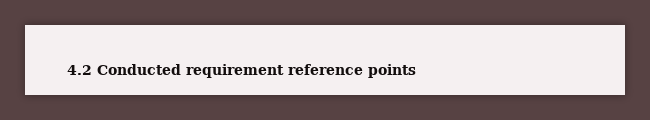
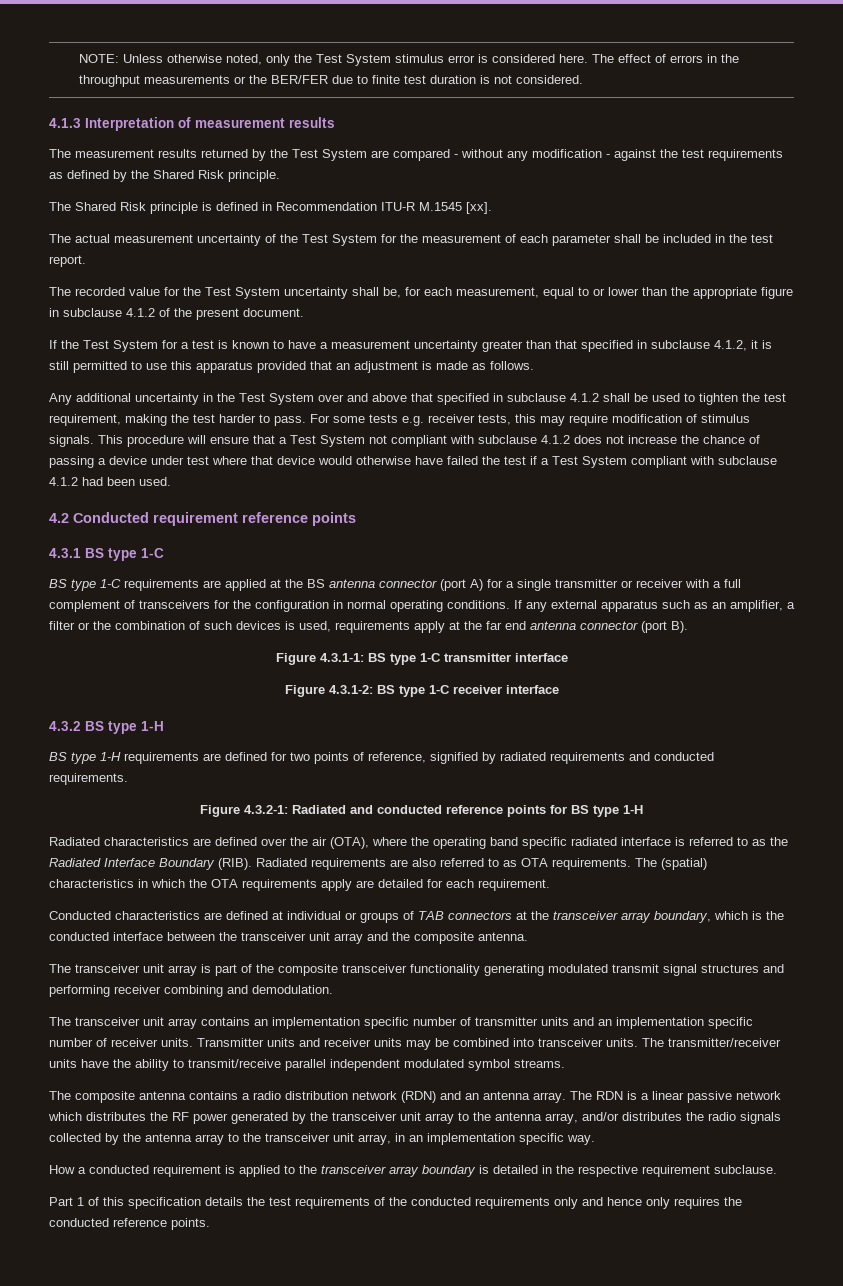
+ NOTE: Unless otherwise noted, only the Test System stimulus error is considered here. The effect of errors in the throughput measurements or the BER/FER due to finite test duration is not considered.
+ 4.1.3 Interpretation of measurement results
+ The measurement results returned by the Test System are compared - without any modification - against the test requirements as defined by the Shared Risk principle.
+ The Shared Risk principle is defined in Recommendation ITU-R M.1545 [xx].
+ The actual measurement uncertainty of the Test System for the measurement of each parameter shall be included in the test report.
+ The recorded value for the Test System uncertainty shall be, for each measurement, equal to or lower than the appropriate figure in subclause 4.1.2 of the present document.
+ If the Test System for a test is known to have a measurement uncertainty greater than that specified in subclause 4.1.2, it is still permitted to use this apparatus provided that an adjustment is made as follows.
+ Any additional uncertainty in the Test System over and above that specified in subclause 4.1.2 shall be used to tighten the test requirement, making the test harder to pass. For some tests e.g. receiver tests, this may require modification of stimulus signals. This procedure will ensure that a Test System not compliant with subclause 4.1.2 does not increase the chance of passing a device under test where that device would otherwise have failed the test if a Test System compliant with subclause 4.1.2 had been used.
+ 4.3.1 BS type 1-C
+ BS type 1-C requirements are applied at the BS antenna connector (port A) for a single transmitter or receiver with a full complement of transceivers for the configuration in normal operating conditions. If any external apparatus such as an amplifier, a filter or the combination of such devices is used, requirements apply at the far end antenna connector (port B).
+ Figure 4.3.1-1: BS type 1-C transmitter interface
+ Figure 4.3.1-2: BS type 1-C receiver interface
+ 4.3.2 BS type 1-H
+ BS type 1-H requirements are defined for two points of reference, signified by radiated requirements and conducted requirements.
+ Figure 4.3.2-1: Radiated and conducted reference points for BS type 1-H
+ Radiated characteristics are defined over the air (OTA), where the operating band specific radiated interface is referred to as the Radiated Interface Boundary (RIB). Radiated requirements are also referred to as OTA requirements. The (spatial) characteristics in which the OTA requirements apply are detailed for each requirement.
+ Conducted characteristics are defined at individual or groups of TAB connectors at the transceiver array boundary, which is the conducted interface between the transceiver unit array and the composite antenna.
+ The transceiver unit array is part of the composite transceiver functionality generating modulated transmit signal structures and performing receiver combining and demodulation.
+ The transceiver unit array contains an implementation specific number of transmitter units and an implementation specific number of receiver units. Transmitter units and receiver units may be combined into transceiver units. The transmitter/receiver units have the ability to transmit/receive parallel independent modulated symbol streams.
+ The composite antenna contains a radio distribution network (RDN) and an antenna array. The RDN is a linear passive network which distributes the RF power generated by the transceiver unit array to the antenna array, and/or distributes the radio signals collected by the antenna array to the transceiver unit array, in an implementation specific way.
+ How a conducted requirement is applied to the transceiver array boundary is detailed in the respective requirement subclause.
+ Part 1 of this specification details the test requirements of the conducted requirements only and hence only requires the conducted reference points.

